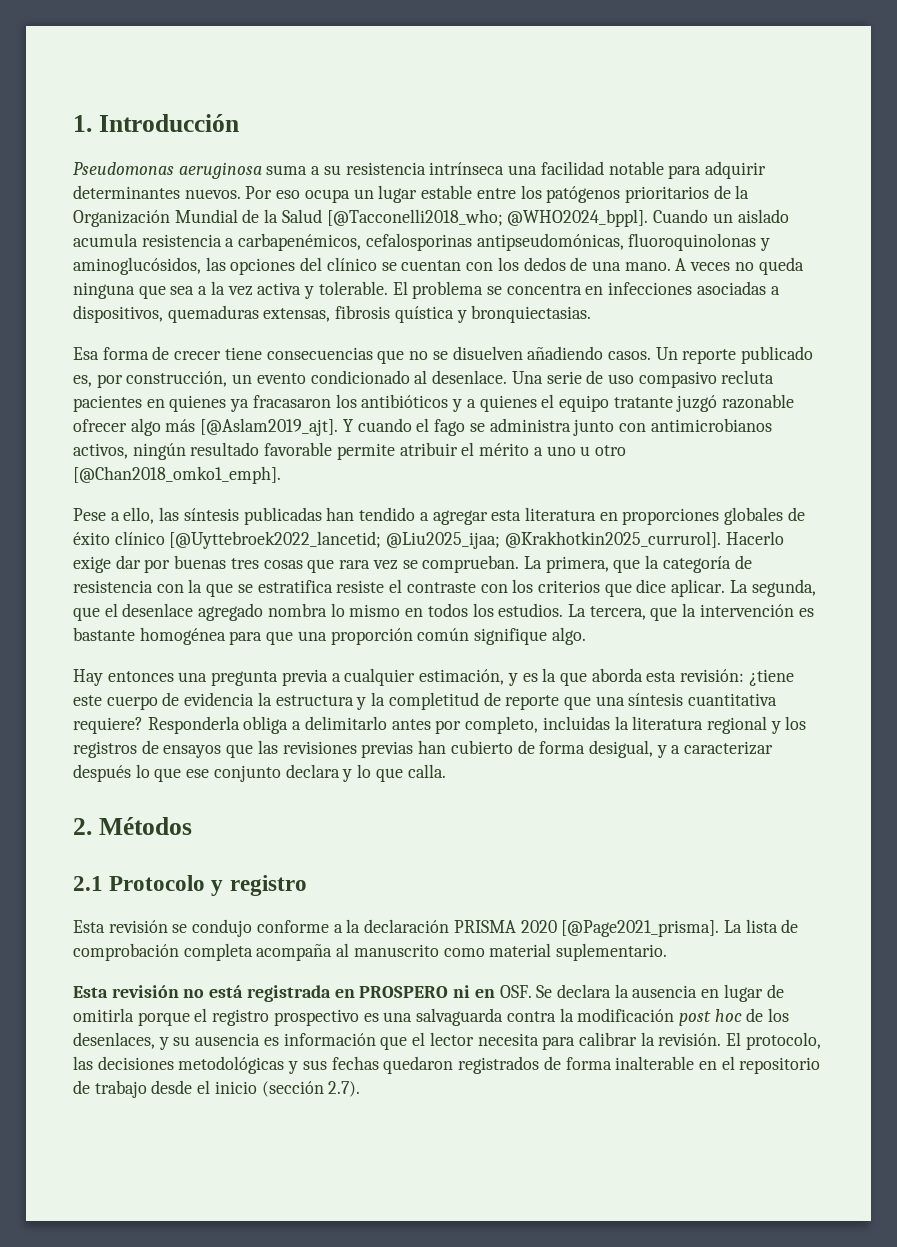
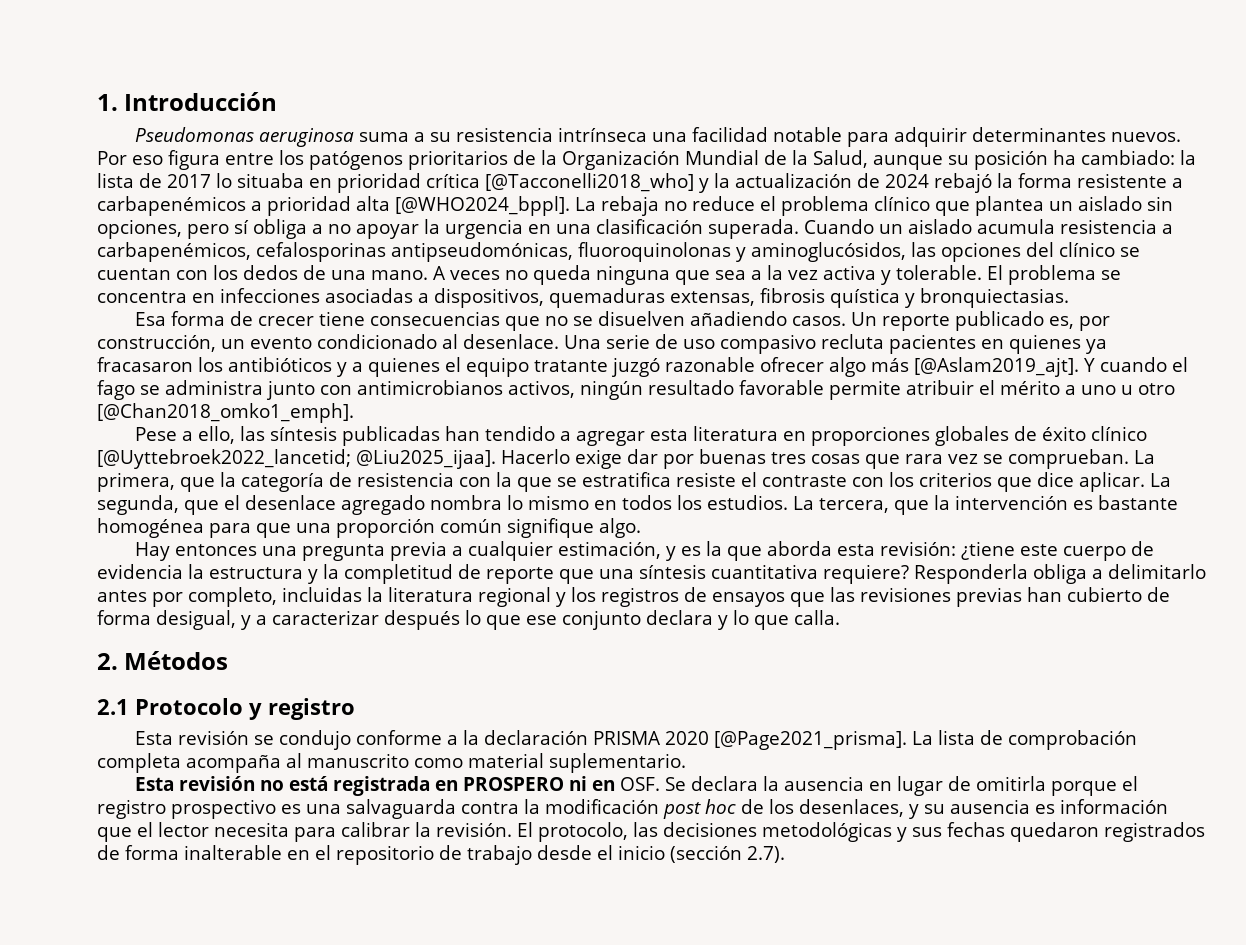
- Por eso ocupa un lugar estable entre los patógenos prioritarios de la Organización Mundial de la Salud [@Tacconelli2018_who; @WHO2024_bppl].
+ Por eso figura entre los patógenos prioritarios de la Organización Mundial de la Salud, aunque su posición ha cambiado: la lista de 2017 lo situaba en prioridad crítica [@Tacconelli2018_who] y la actualización de 2024 rebajó la forma resistente a carbapenémicos a prioridad alta [@WHO2024_bppl]. La rebaja no reduce el problema clínico que plantea un aislado sin opciones, pero sí obliga a no apoyar la urgencia en una clasificación superada.
- Pese a ello, las síntesis publicadas han tendido a agregar esta literatura en proporciones globales de éxito clínico [@Uyttebroek2022_lancetid; @Liu2025_ijaa; @Krakhotkin2025_currurol].
+ Pese a ello, las síntesis publicadas han tendido a agregar esta literatura en proporciones globales de éxito clínico [@Uyttebroek2022_lancetid; @Liu2025_ijaa].

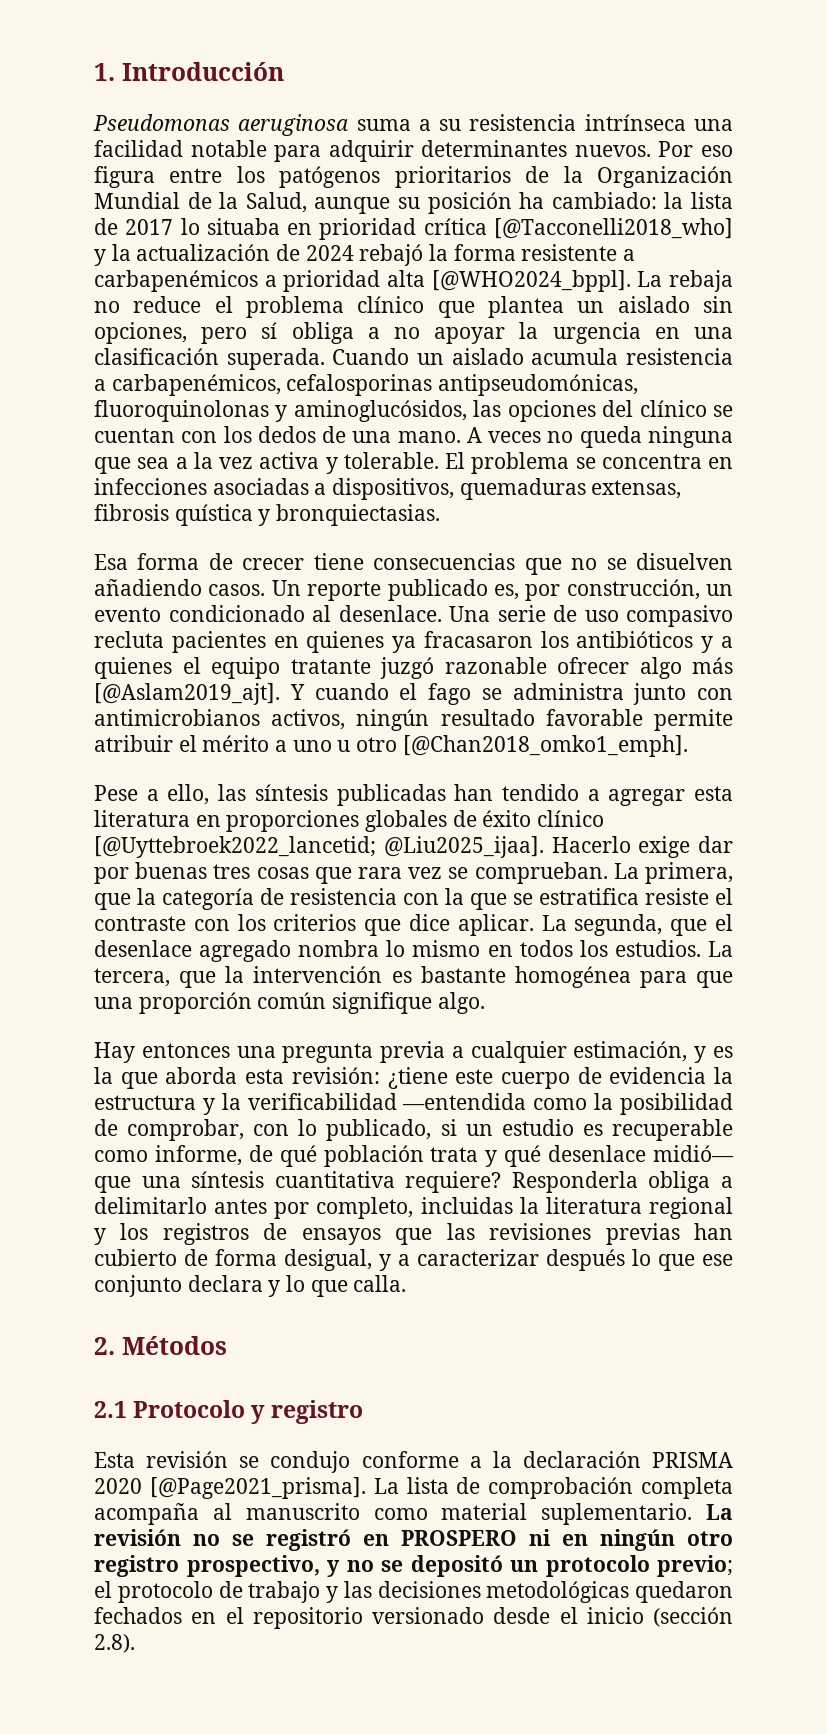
- Hay entonces una pregunta previa a cualquier estimación, y es la que aborda esta revisión: ¿tiene este cuerpo de evidencia la estructura y la completitud de reporte que una síntesis cuantitativa requiere?
+ Hay entonces una pregunta previa a cualquier estimación, y es la que aborda esta revisión: ¿tiene este cuerpo de evidencia la estructura y la verificabilidad —entendida como la posibilidad de comprobar, con lo publicado, si un estudio es recuperable como informe, de qué población trata y qué desenlace midió— que una síntesis cuantitativa requiere?
- La lista de comprobación completa acompaña al manuscrito como material suplementario.
- Esta revisión no está registrada en PROSPERO ni en OSF. Se declara la ausencia en lugar de omitirla porque el registro prospectivo es una salvaguarda contra la modificación post hoc de los desenlaces, y su ausencia es información que el lector necesita para calibrar la revisión. El protocolo, las decisiones metodológicas y sus fechas quedaron registrados de forma inalterable en el repositorio de trabajo desde el inicio (sección 2.7).
+ La lista de comprobación completa acompaña al manuscrito como material suplementario. La revisión no se registró en PROSPERO ni en ningún otro registro prospectivo, y no se depositó un protocolo previo; el protocolo de trabajo y las decisiones metodológicas quedaron fechados en el repositorio versionado desde el inicio (sección 2.8).

